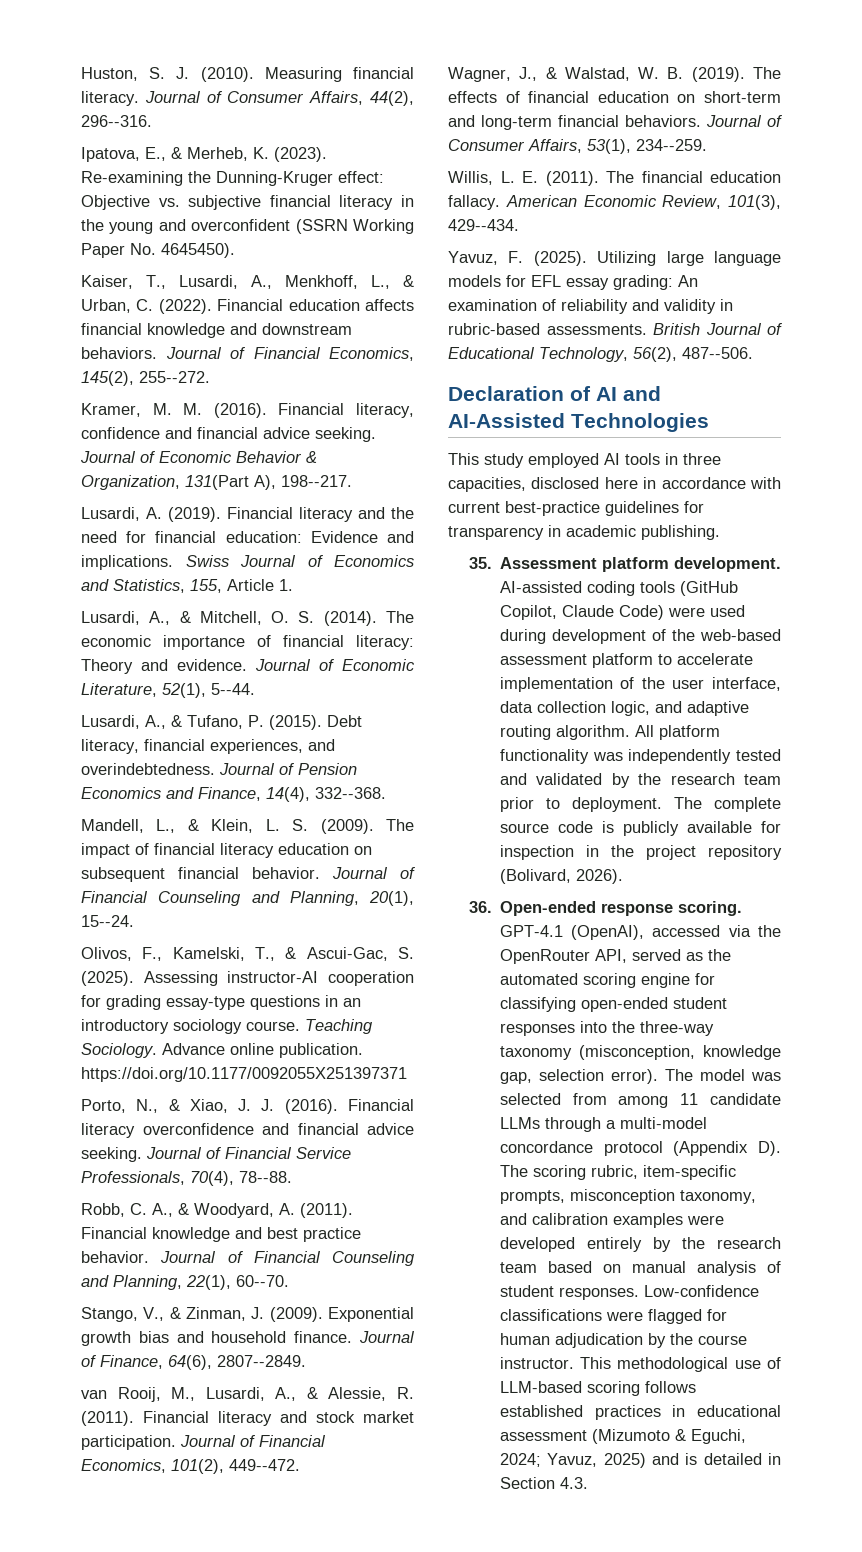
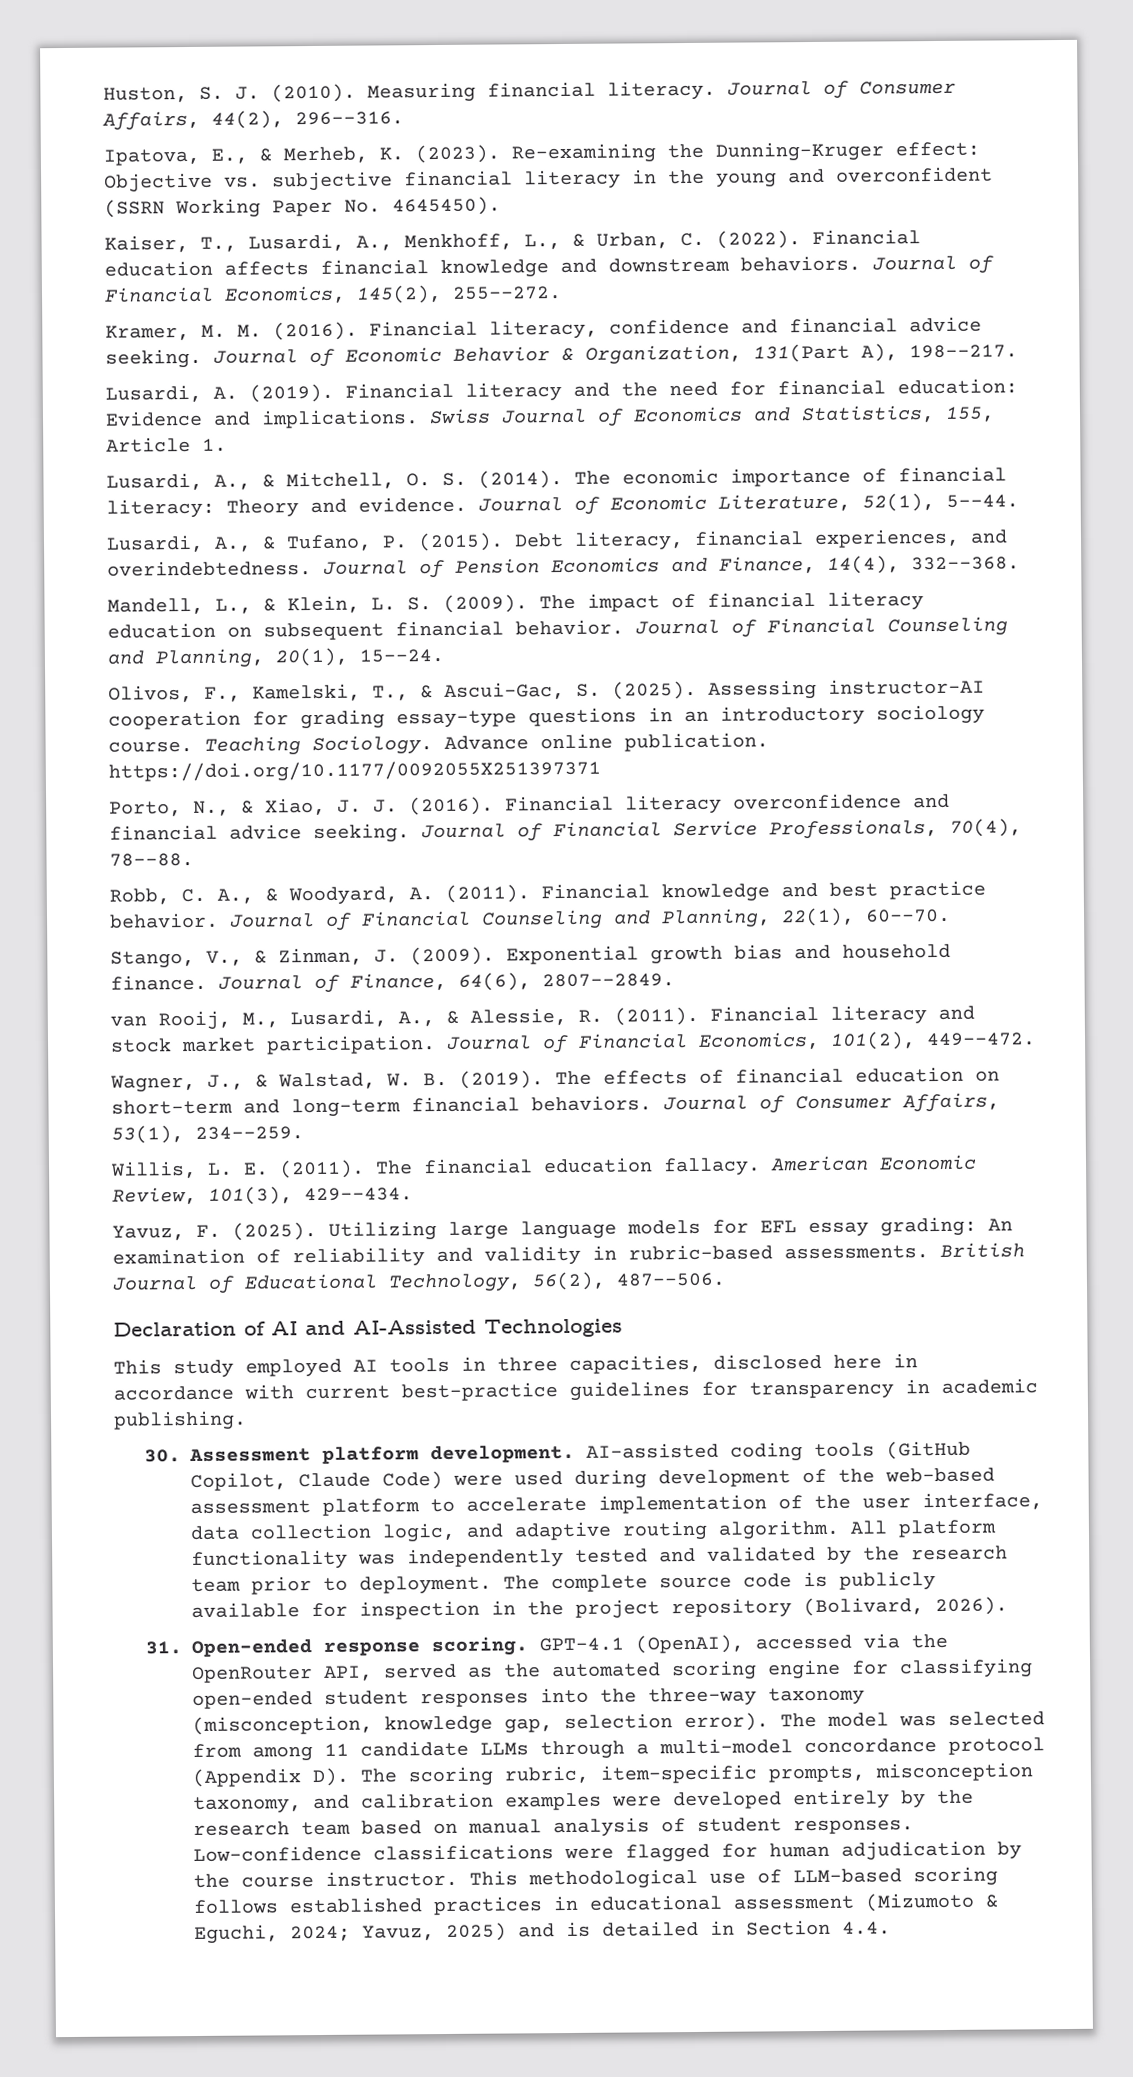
- 35. Assessment platform development.
+ 30. Assessment platform development.
- 36. Open-ended response scoring.
+ 31. Open-ended response scoring.
- This methodological use of LLM-based scoring follows established practices in educational assessment (Mizumoto & Eguchi, 2024; Yavuz, 2025) and is detailed in Section 4.3.
+ This methodological use of LLM-based scoring follows established practices in educational assessment (Mizumoto & Eguchi, 2024; Yavuz, 2025) and is detailed in Section 4.4.

